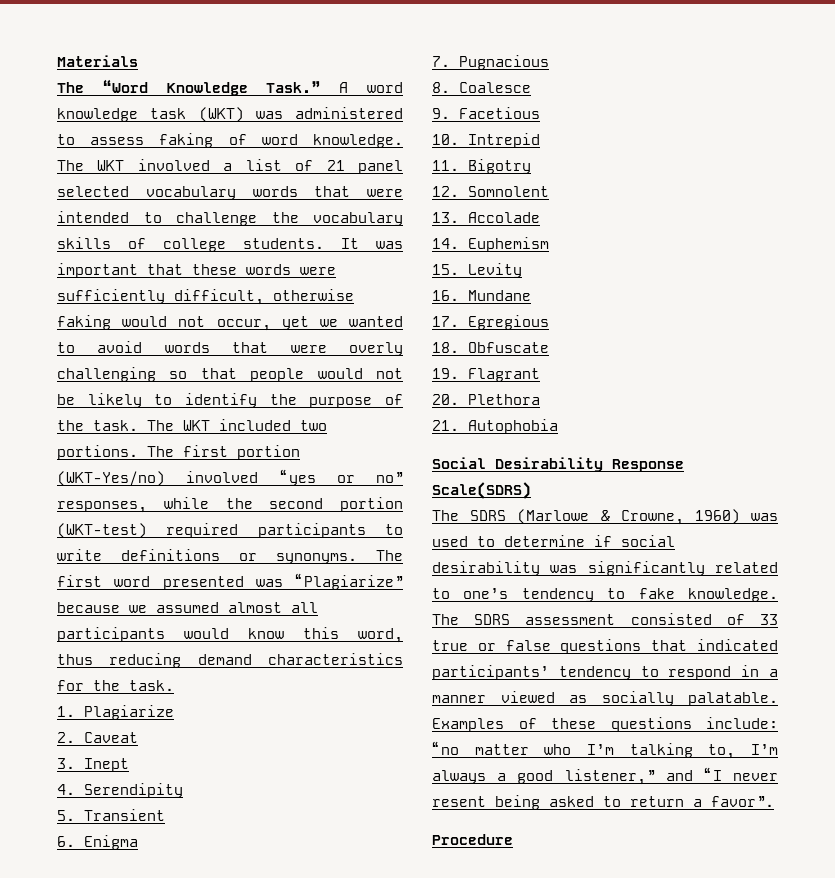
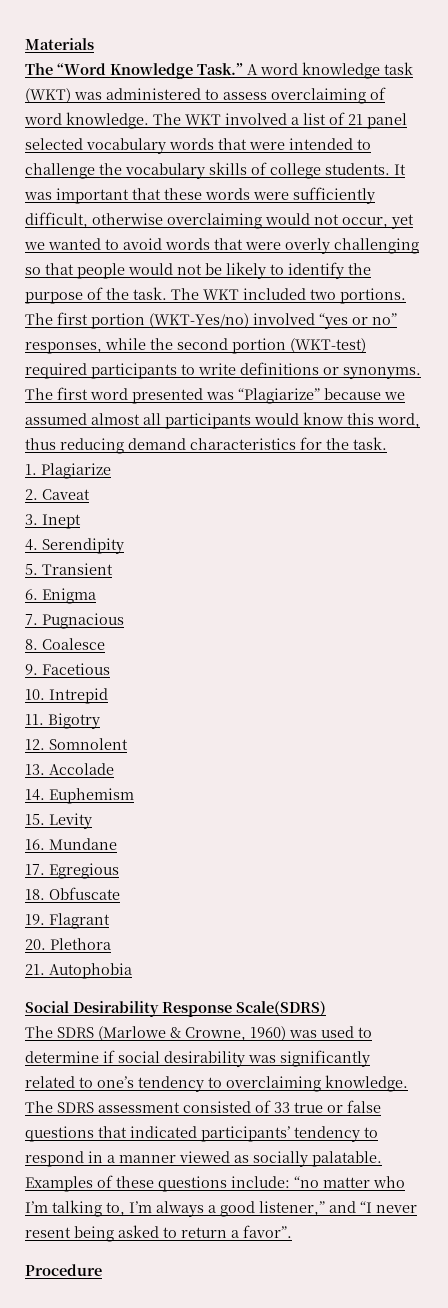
- A word knowledge task (WKT) was administered to assess faking of word knowledge.
+ A word knowledge task (WKT) was administered to assess overclaiming of word knowledge.
- It was important that these words were sufficiently difficult, otherwise faking would not occur, yet we wanted to avoid words that were overly challenging so that people would not be likely to identify the purpose of the task.
+ It was important that these words were sufficiently difficult, otherwise overclaiming would not occur, yet we wanted to avoid words that were overly challenging so that people would not be likely to identify the purpose of the task.
- The SDRS (Marlowe & Crowne, 1960) was used to determine if social desirability was significantly related to one’s tendency to fake knowledge.
+ The SDRS (Marlowe & Crowne, 1960) was used to determine if social desirability was significantly related to one’s tendency to overclaiming knowledge.

